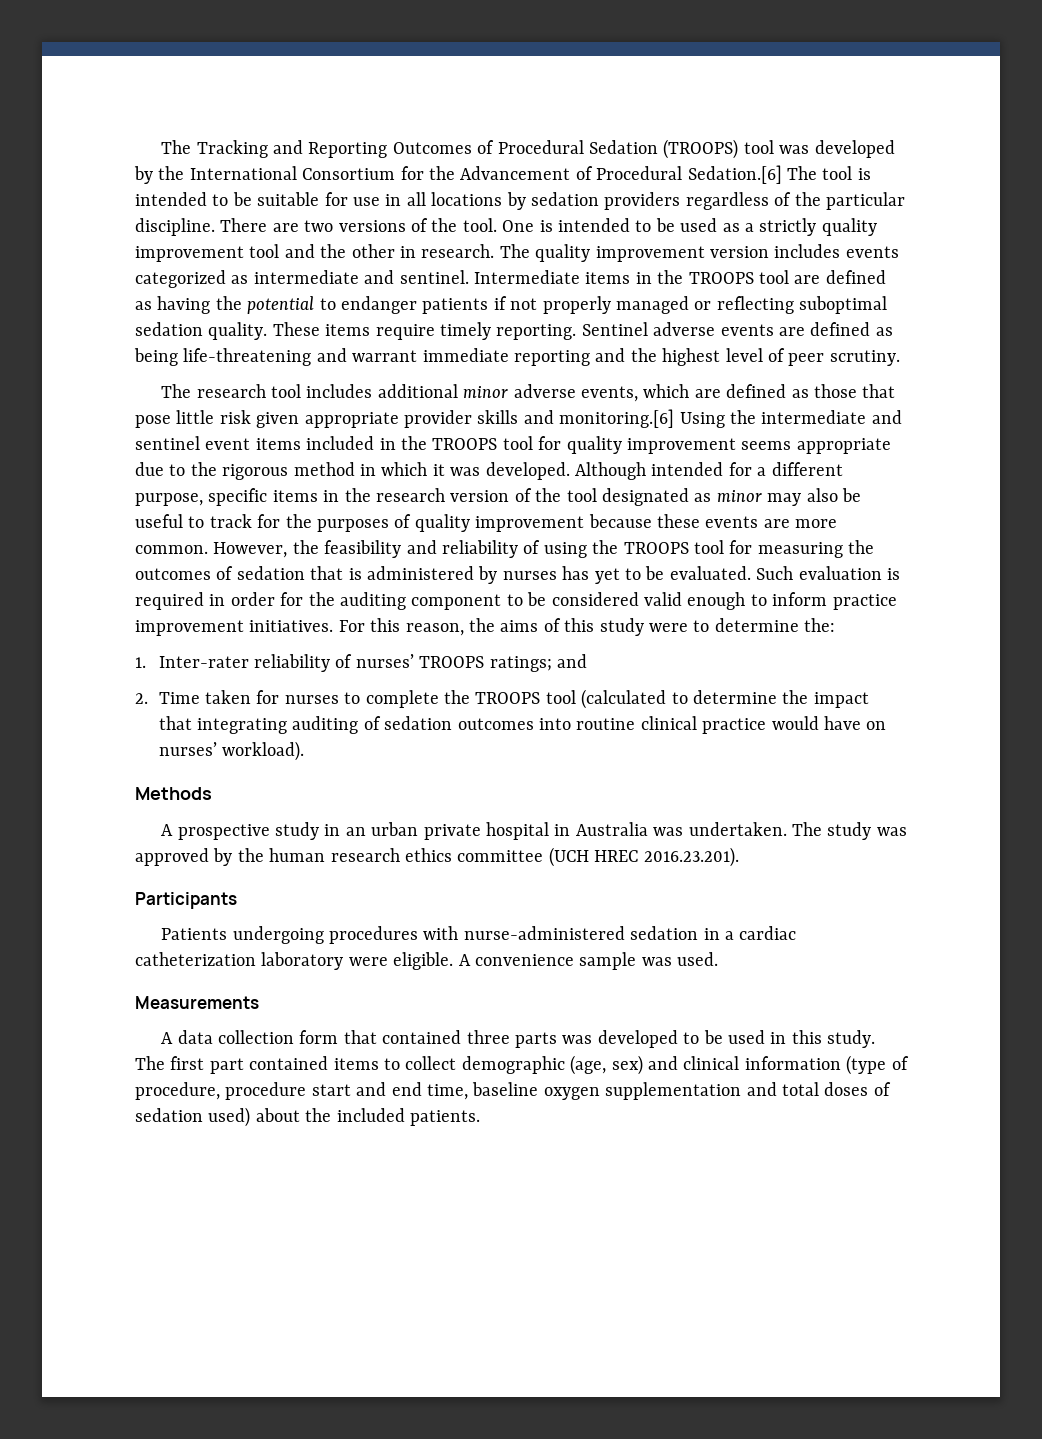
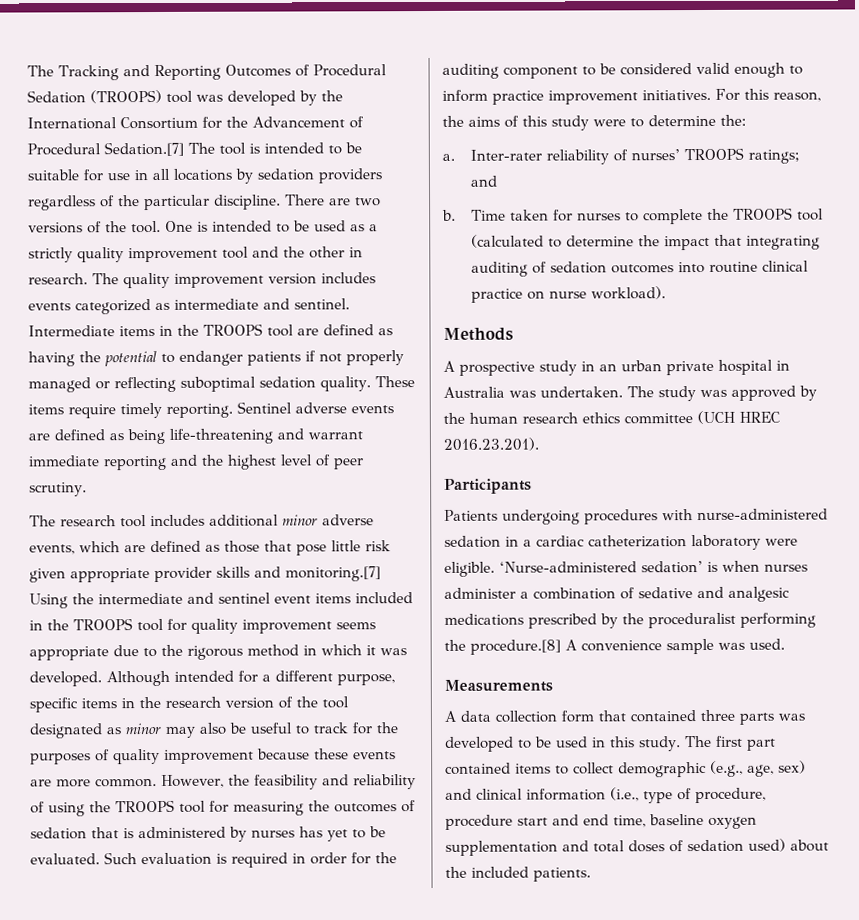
- The Tracking and Reporting Outcomes of Procedural Sedation (TROOPS) tool was developed by the International Consortium for the Advancement of Procedural Sedation.[6] The tool is intended to be suitable for use in all locations by sedation providers regardless of the particular discipline.
+ The Tracking and Reporting Outcomes of Procedural Sedation (TROOPS) tool was developed by the International Consortium for the Advancement of Procedural Sedation.[7] The tool is intended to be suitable for use in all locations by sedation providers regardless of the particular discipline.
- The research tool includes additional minor adverse events, which are defined as those that pose little risk given appropriate provider skills and monitoring.[6] Using the intermediate and sentinel event items included in the TROOPS tool for quality improvement seems appropriate due to the rigorous method in which it was developed.
+ The research tool includes additional minor adverse events, which are defined as those that pose little risk given appropriate provider skills and monitoring.[7] Using the intermediate and sentinel event items included in the TROOPS tool for quality improvement seems appropriate due to the rigorous method in which it was developed.
- 1. Inter-rater reliability of nurses’ TROOPS ratings; and
+ a. Inter-rater reliability of nurses’ TROOPS ratings; and
- 2. Time taken for nurses to complete the TROOPS tool (calculated to determine the impact that integrating auditing of sedation outcomes into routine clinical practice would have on nurses’ workload).
+ b. Time taken for nurses to complete the TROOPS tool (calculated to determine the impact that integrating auditing of sedation outcomes into routine clinical practice on nurse workload).
- A convenience sample was used.
+ ‘Nurse-administered sedation’ is when nurses administer a combination of sedative and analgesic medications prescribed by the proceduralist performing the procedure.[8] A convenience sample was used.
- The first part contained items to collect demographic (age, sex) and clinical information (type of procedure, procedure start and end time, baseline oxygen supplementation and total doses of sedation used) about the included patients.
+ The first part contained items to collect demographic (e.g., age, sex) and clinical information (i.e., type of procedure, procedure start and end time, baseline oxygen supplementation and total doses of sedation used) about the included patients.

